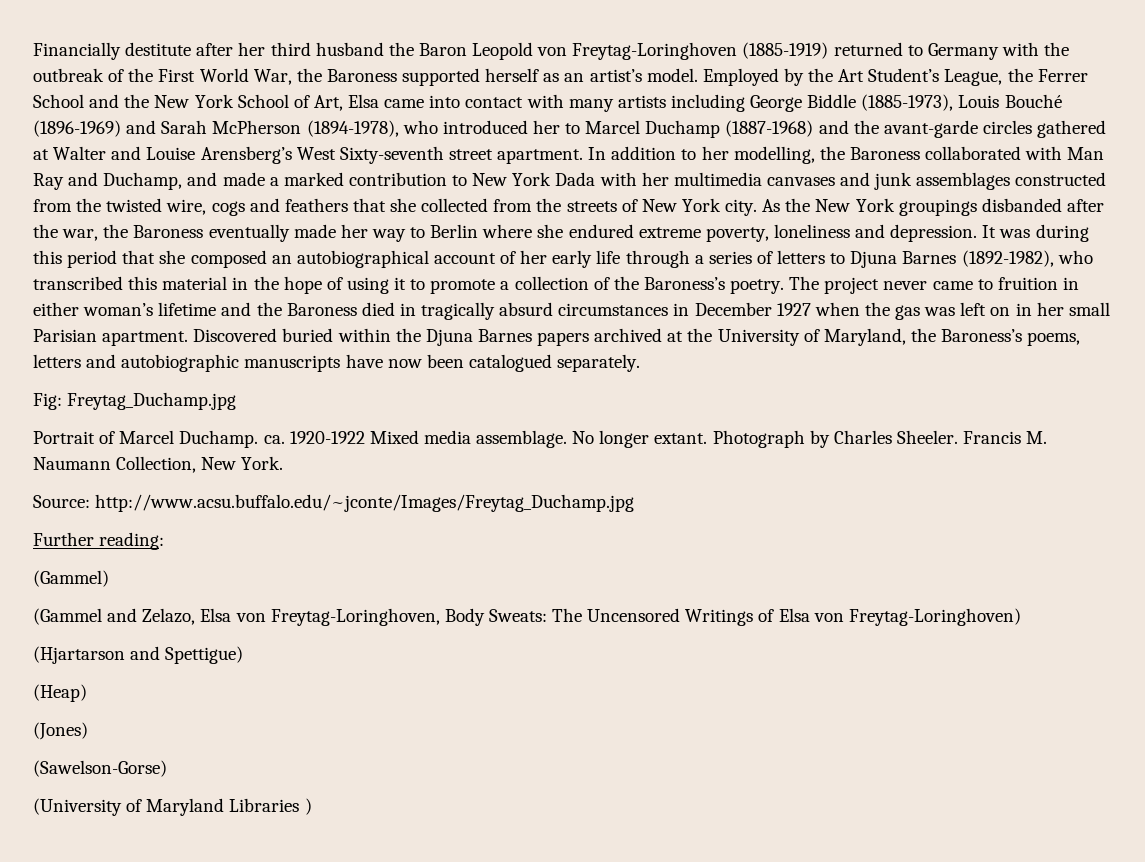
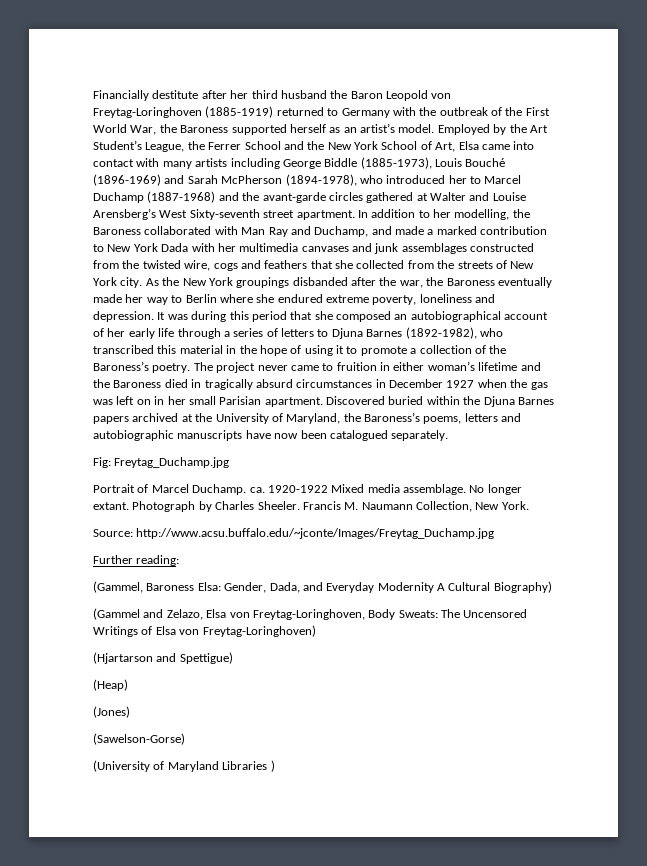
- (Gammel)
+ (Gammel, Baroness Elsa: Gender, Dada, and Everyday Modernity A Cultural Biography)

